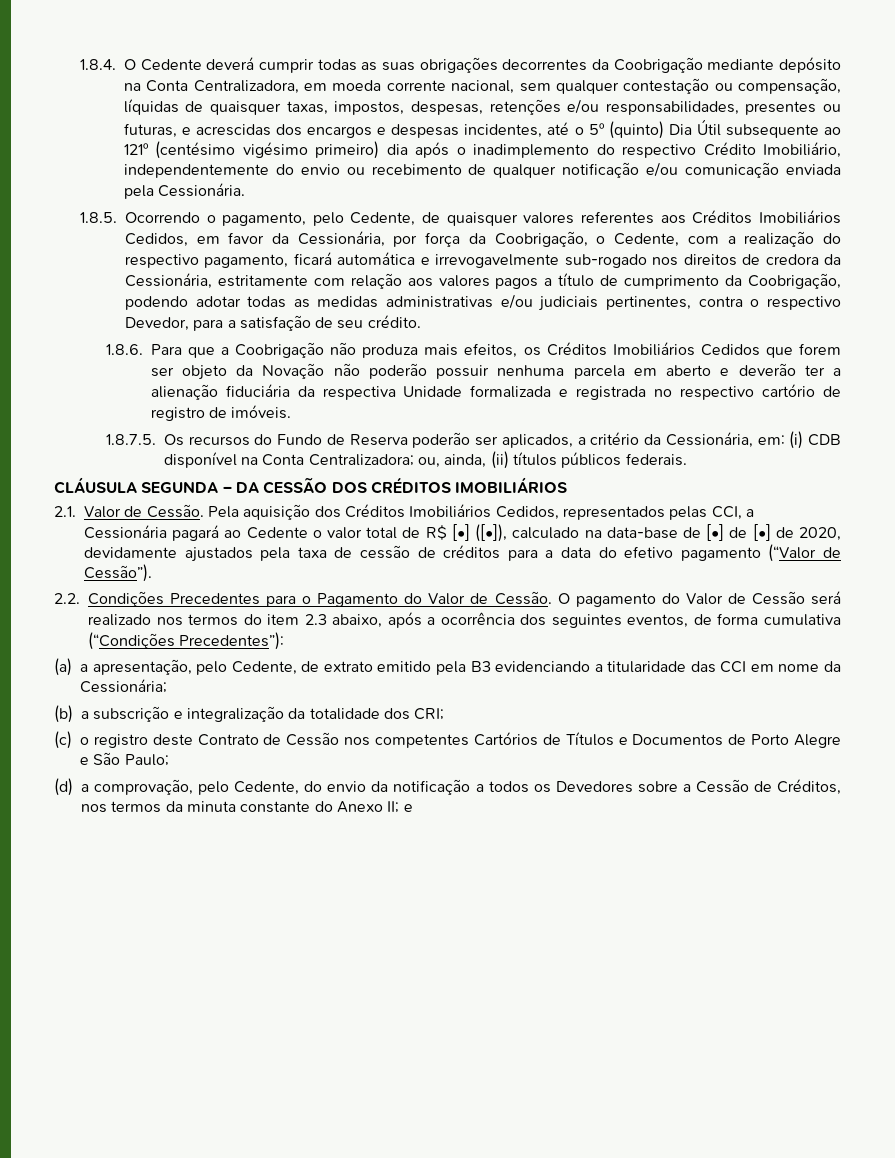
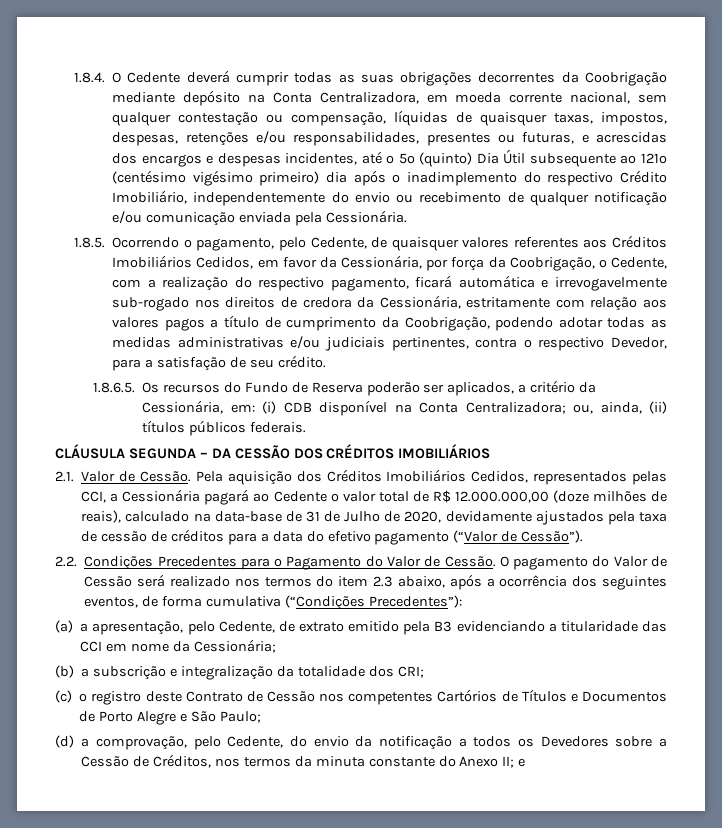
- 1.8.6. Para que a Coobrigação não produza mais efeitos, os Créditos Imobiliários Cedidos que forem ser objeto da Novação não poderão possuir nenhuma parcela em aberto e deverão ter a alienação fiduciária da respectiva Unidade formalizada e registrada no respectivo cartório de registro de imóveis.
- 1.8.7.5. Os recursos do Fundo de Reserva poderão ser aplicados, a critério da Cessionária, em: (i) CDB disponível na Conta Centralizadora; ou, ainda, (ii) títulos públicos federais.
+ 1.8.6.5. Os recursos do Fundo de Reserva poderão ser aplicados, a critério da Cessionária, em: (i) CDB disponível na Conta Centralizadora; ou, ainda, (ii) títulos públicos federais.
- Pela aquisição dos Créditos Imobiliários Cedidos, representados pelas CCI, a Cessionária pagará ao Cedente o valor total de R$ [•] ([•]), calculado na data-base de [•] de [•] de 2020, devidamente ajustados pela taxa de cessão de créditos para a data do efetivo pagamento (“Valor de Cessão”).
+ Pela aquisição dos Créditos Imobiliários Cedidos, representados pelas CCI, a Cessionária pagará ao Cedente o valor total de R$ 12.000.000,00 (doze milhões de reais), calculado na data-base de 31 de Julho de 2020, devidamente ajustados pela taxa de cessão de créditos para a data do efetivo pagamento (“Valor de Cessão”).

